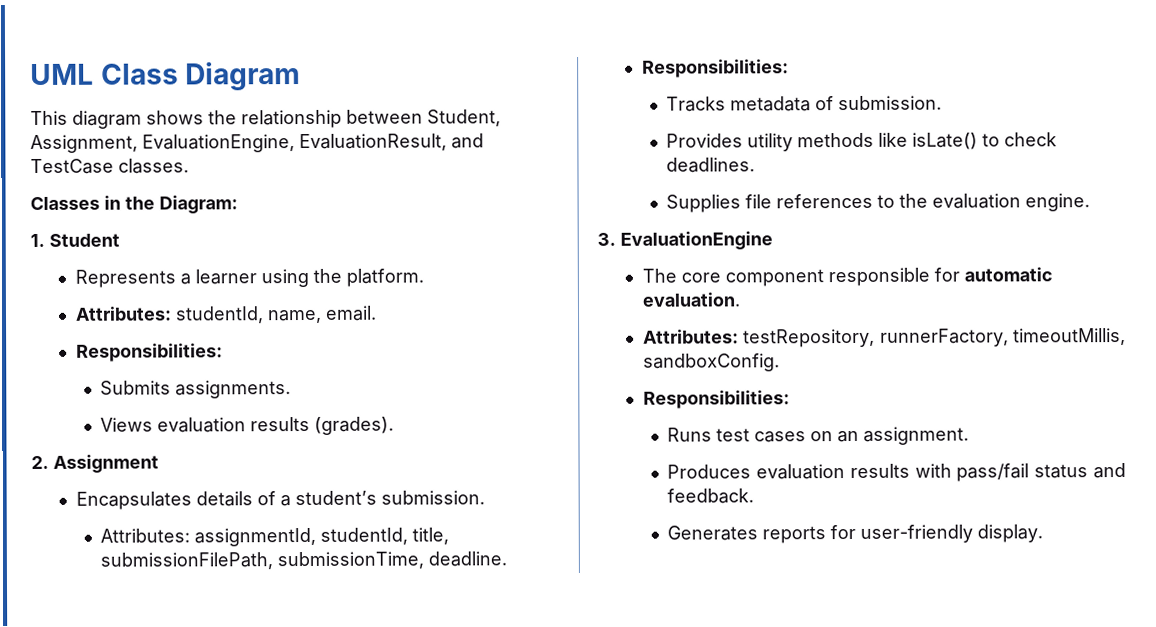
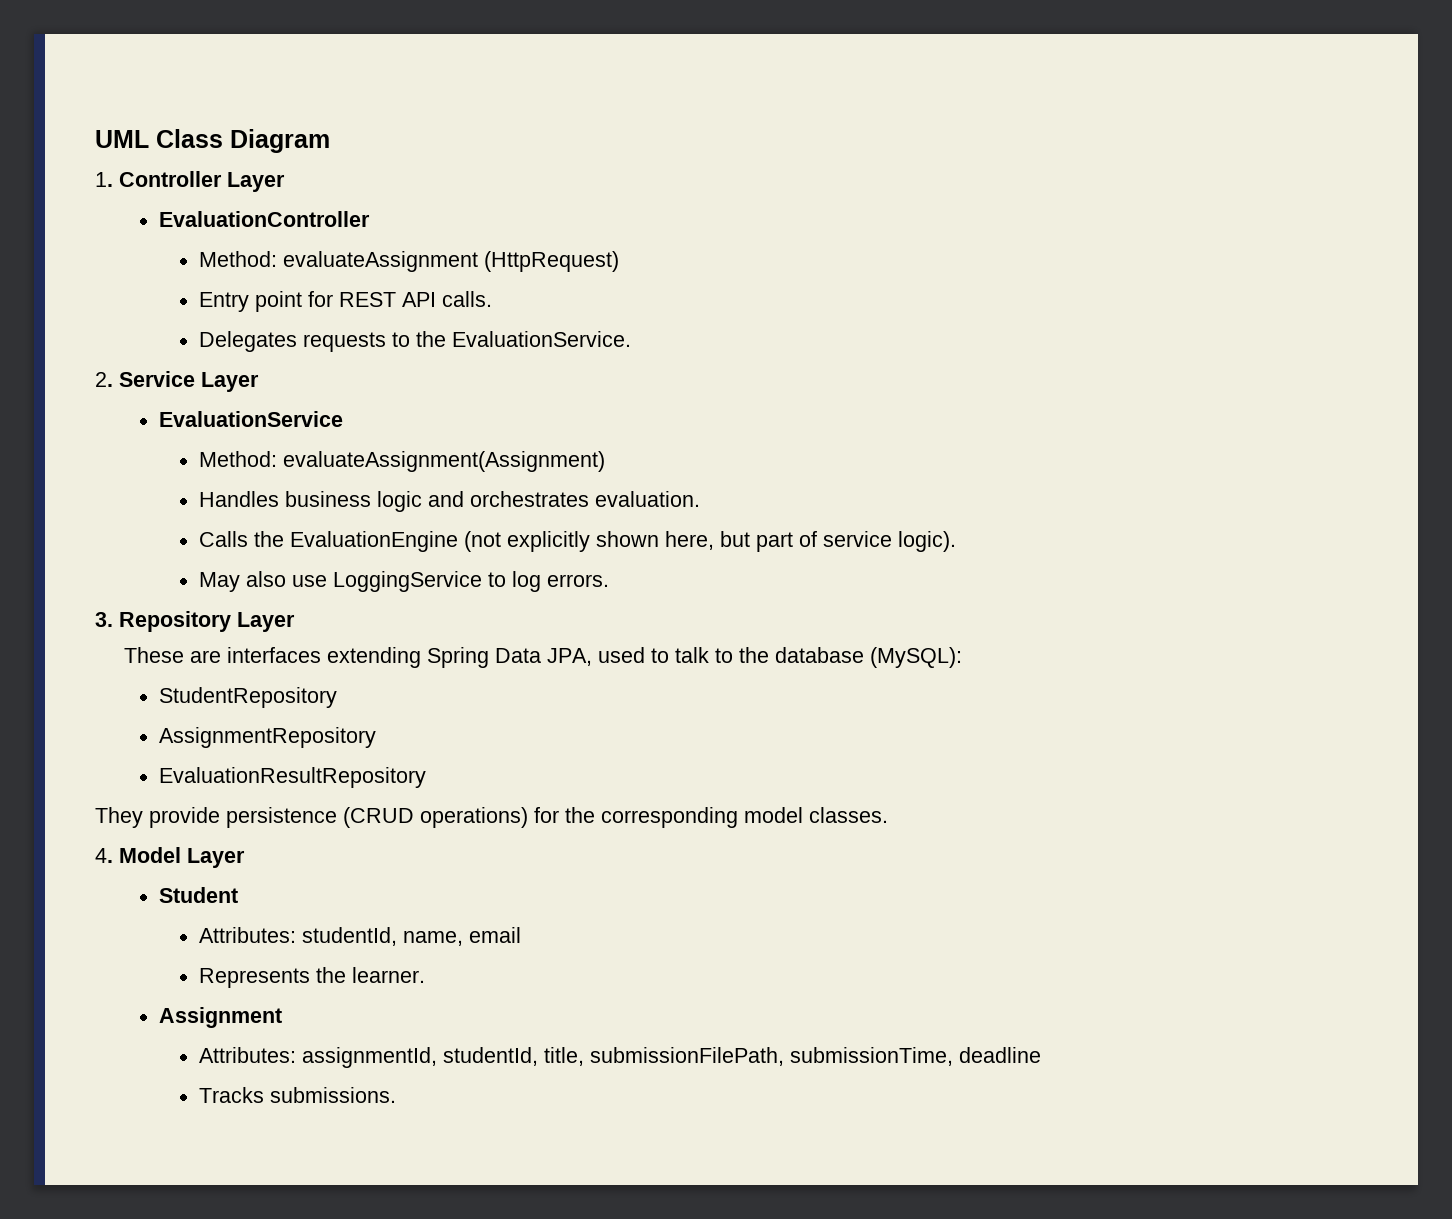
- This diagram shows the relationship between Student, Assignment, EvaluationEngine, EvaluationResult, and TestCase classes.
- Classes in the Diagram:
- 1. Student
- Represents a learner using the platform.
- Attributes: studentId, name, email.
- Responsibilities:
- Submits assignments.
- Views evaluation results (grades).
- 2. Assignment
- Encapsulates details of a student’s submission.
+ 1. Controller Layer
+ EvaluationController
+ Method: evaluateAssignment (HttpRequest)
+ Entry point for REST API calls.
+ Delegates requests to the EvaluationService.
+ 2. Service Layer
+ EvaluationService
+ Method: evaluateAssignment(Assignment)
+ Handles business logic and orchestrates evaluation.
+ Calls the EvaluationEngine (not explicitly shown here, but part of service logic).
+ May also use LoggingService to log errors.
+ 3. Repository Layer
+ These are interfaces extending Spring Data JPA, used to talk to the database (MySQL):
+ StudentRepository
+ AssignmentRepository
+ EvaluationResultRepository
+ They provide persistence (CRUD operations) for the corresponding model classes.
+ 4. Model Layer
+ Student
+ Attributes: studentId, name, email
+ Represents the learner.
+ Assignment
- Attributes: assignmentId, studentId, title, submissionFilePath, submissionTime, deadline.
- Responsibilities:
+ Attributes: assignmentId, studentId, title, submissionFilePath, submissionTime, deadline
- Tracks metadata of submission.
- Provides utility methods like isLate() to check deadlines.
- Supplies file references to the evaluation engine.
- 3. EvaluationEngine
- The core component responsible for automatic evaluation.
- Attributes: testRepository, runnerFactory, timeoutMillis, sandboxConfig.
- Responsibilities:
- Runs test cases on an assignment.
- Produces evaluation results with pass/fail status and feedback.
- Generates reports for user-friendly display.
+ Tracks submissions.

